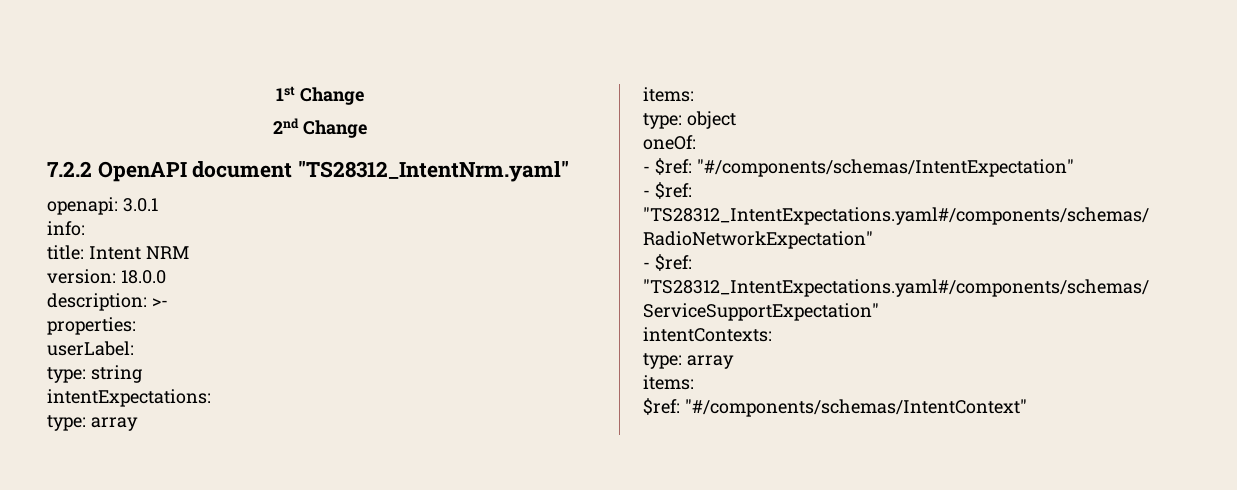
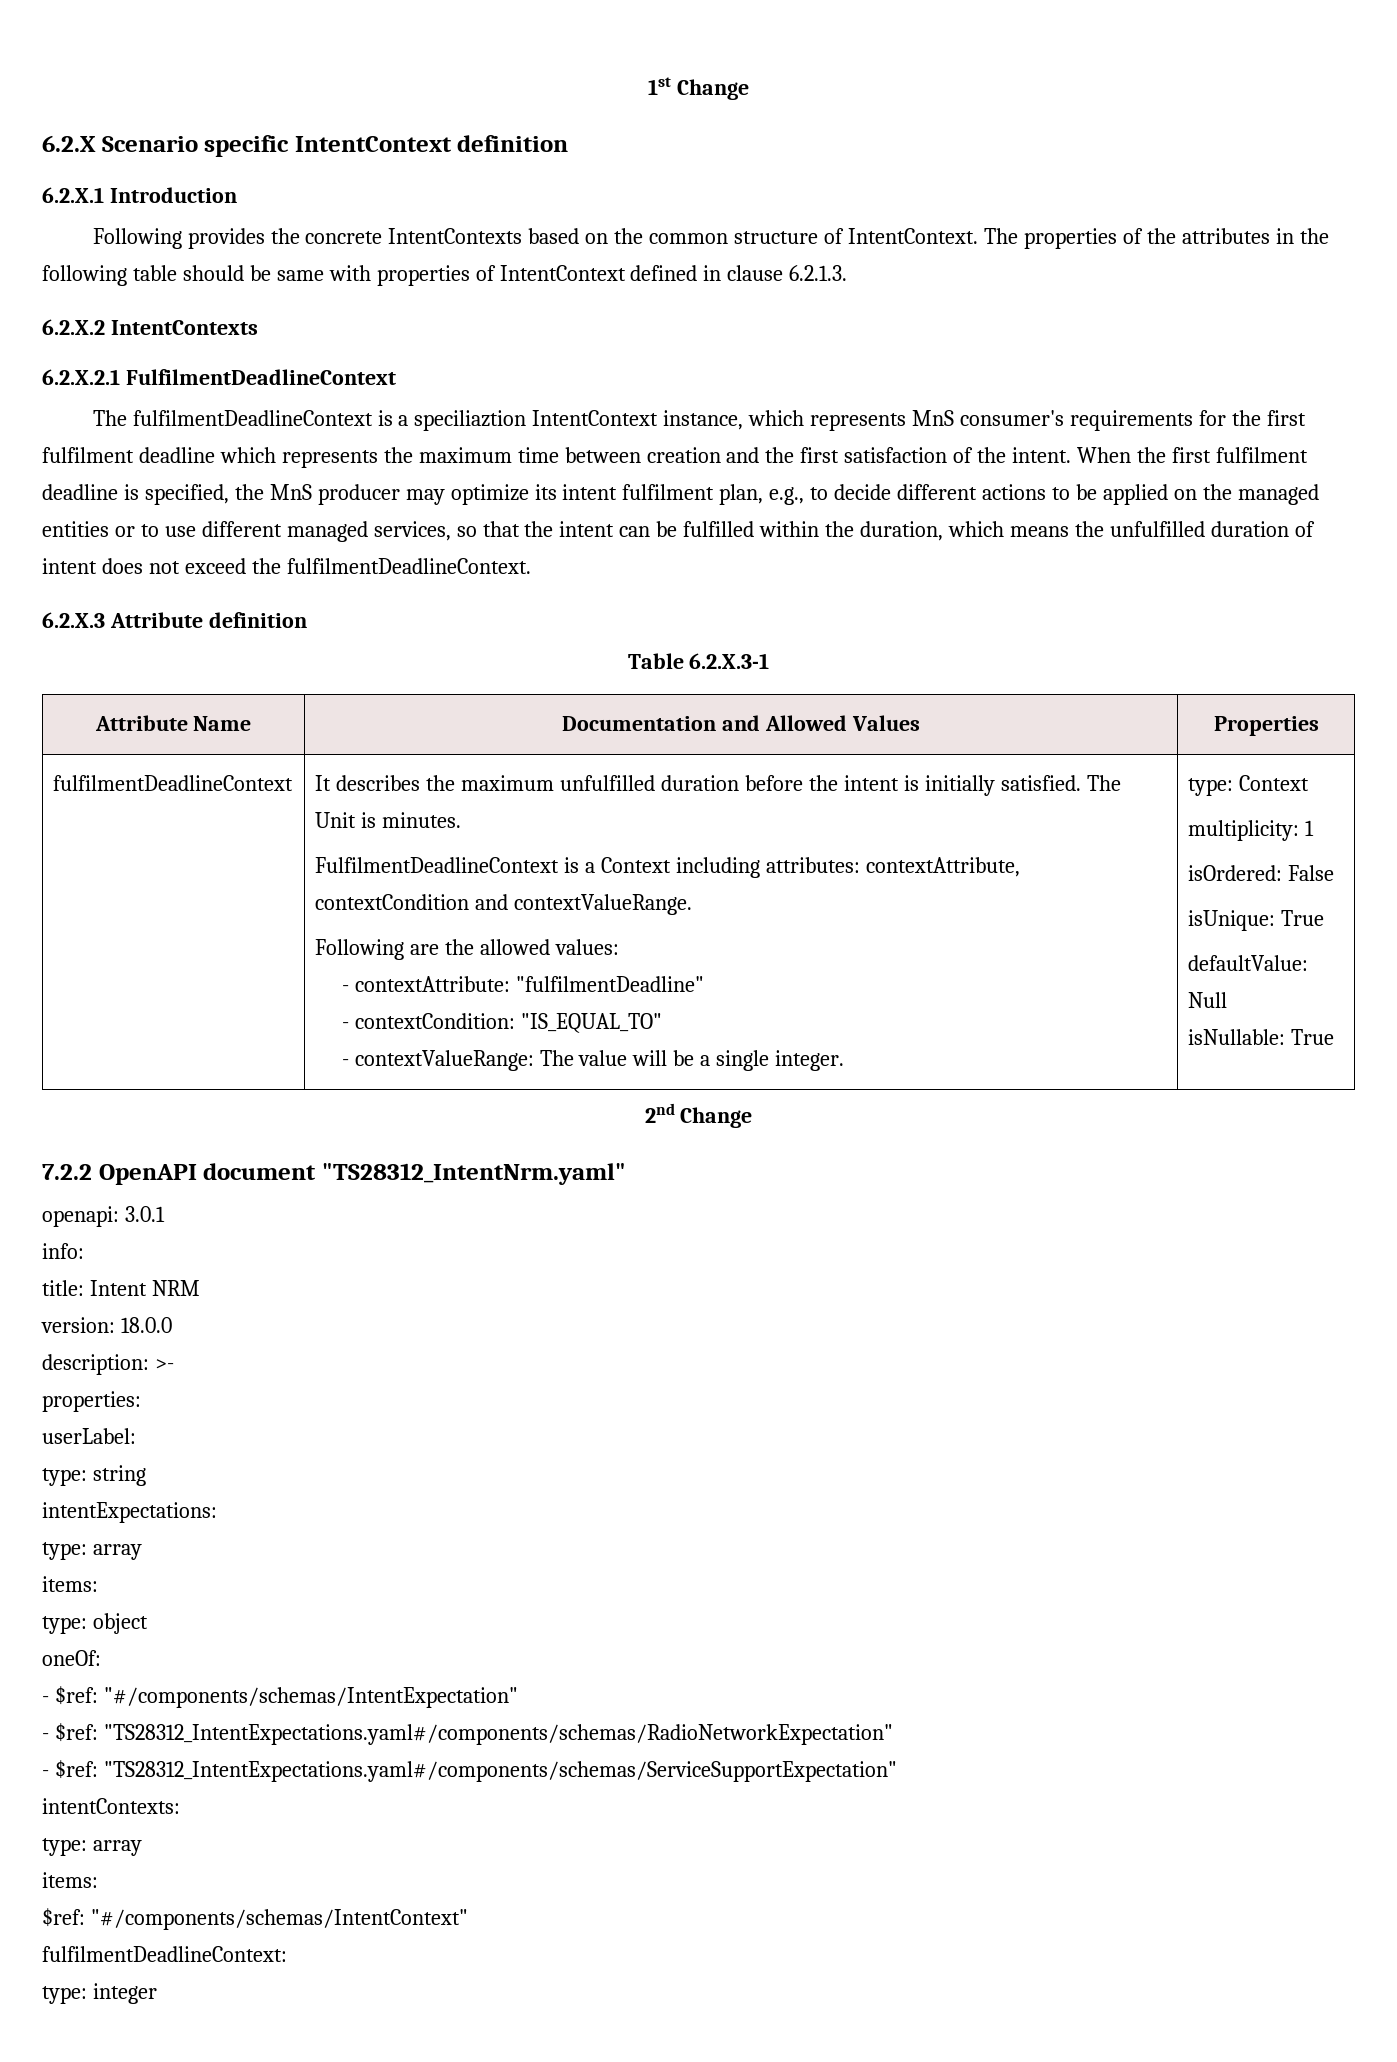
+ 6.2.X Scenario specific IntentContext definition
+ 6.2.X.1 Introduction
+ Following provides the concrete IntentContexts based on the common structure of IntentContext. The properties of the attributes in the following table should be same with properties of IntentContext defined in clause 6.2.1.3.
+ 6.2.X.2 IntentContexts
+ 6.2.X.2.1 FulfilmentDeadlineContext
+ The fulfilmentDeadlineContext is a speciliaztion IntentContext instance, which represents MnS consumer's requirements for the first fulfilment deadline which represents the maximum time between creation and the first satisfaction of the intent. When the first fulfilment deadline is specified, the MnS producer may optimize its intent fulfilment plan, e.g., to decide different actions to be applied on the managed entities or to use different managed services, so that the intent can be fulfilled within the duration, which means the unfulfilled duration of intent does not exceed the fulfilmentDeadlineContext.
+ 6.2.X.3 Attribute definition
+ Table 6.2.X.3-1
+ Attribute Name | Documentation and Allowed Values | Properties
+ fulfilmentDeadlineContext | It describes the maximum unfulfilled duration before the intent is initially satisfied. The Unit is minutes.
+ FulfilmentDeadlineContext is a Context including attributes: contextAttribute, contextCondition and contextValueRange.
+ Following are the allowed values:
+ - contextAttribute: "fulfilmentDeadline"
+ - contextCondition: "IS_EQUAL_TO"
+ - contextValueRange: The value will be a single integer. | type: Context
+ multiplicity: 1
+ isOrdered: False
+ isUnique: True
+ defaultValue: Null
+ isNullable: True
+ fulfilmentDeadlineContext:
+ type: integer

